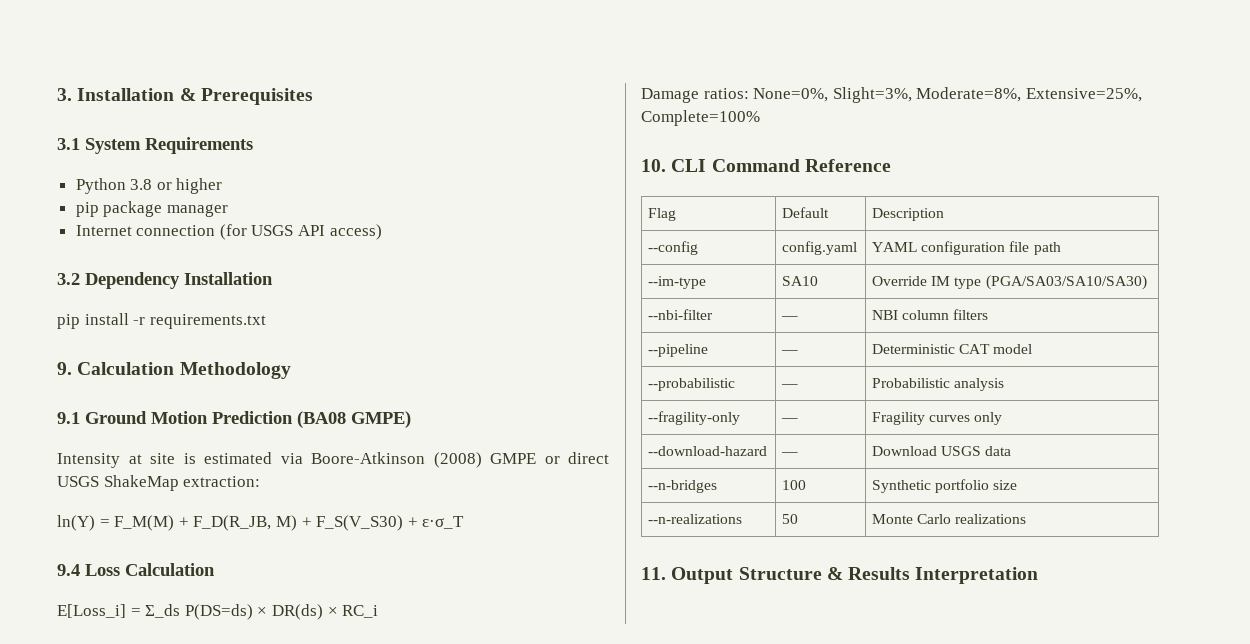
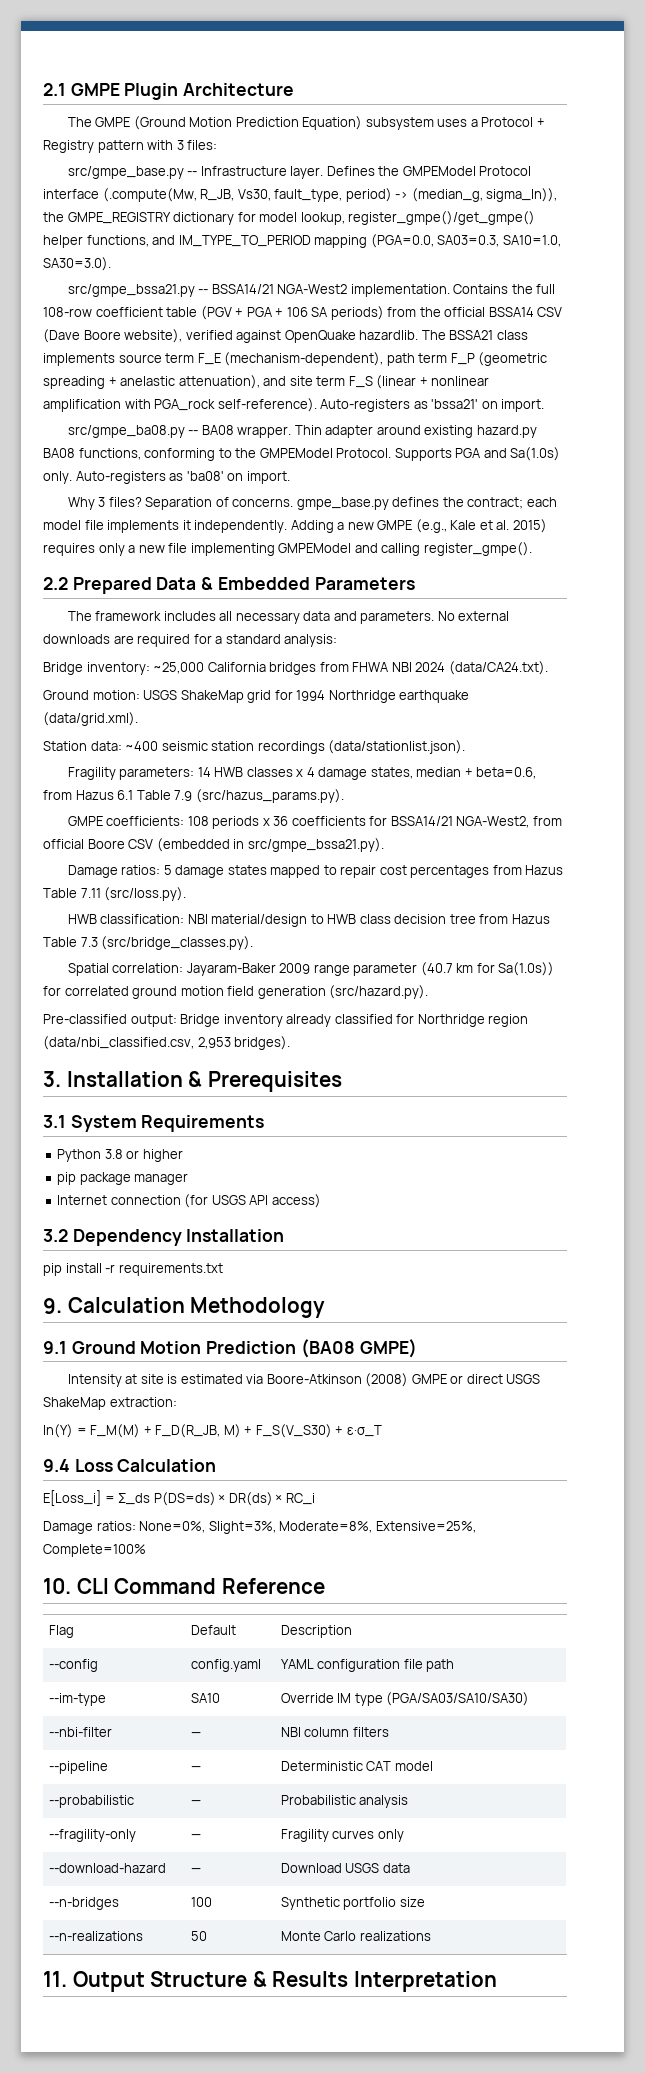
+ 2.1 GMPE Plugin Architecture
+ The GMPE (Ground Motion Prediction Equation) subsystem uses a Protocol + Registry pattern with 3 files:
+ src/gmpe_base.py -- Infrastructure layer. Defines the GMPEModel Protocol interface (.compute(Mw, R_JB, Vs30, fault_type, period) -> (median_g, sigma_ln)), the GMPE_REGISTRY dictionary for model lookup, register_gmpe()/get_gmpe() helper functions, and IM_TYPE_TO_PERIOD mapping (PGA=0.0, SA03=0.3, SA10=1.0, SA30=3.0).
+ src/gmpe_bssa21.py -- BSSA14/21 NGA-West2 implementation. Contains the full 108-row coefficient table (PGV + PGA + 106 SA periods) from the official BSSA14 CSV (Dave Boore website), verified against OpenQuake hazardlib. The BSSA21 class implements source term F_E (mechanism-dependent), path term F_P (geometric spreading + anelastic attenuation), and site term F_S (linear + nonlinear amplification with PGA_rock self-reference). Auto-registers as 'bssa21' on import.
+ src/gmpe_ba08.py -- BA08 wrapper. Thin adapter around existing hazard.py BA08 functions, conforming to the GMPEModel Protocol. Supports PGA and Sa(1.0s) only. Auto-registers as 'ba08' on import.
+ Why 3 files? Separation of concerns. gmpe_base.py defines the contract; each model file implements it independently. Adding a new GMPE (e.g., Kale et al. 2015) requires only a new file implementing GMPEModel and calling register_gmpe().
+ 2.2 Prepared Data & Embedded Parameters
+ The framework includes all necessary data and parameters. No external downloads are required for a standard analysis:
+ Bridge inventory: ~25,000 California bridges from FHWA NBI 2024 (data/CA24.txt).
+ Ground motion: USGS ShakeMap grid for 1994 Northridge earthquake (data/grid.xml).
+ Station data: ~400 seismic station recordings (data/stationlist.json).
+ Fragility parameters: 14 HWB classes x 4 damage states, median + beta=0.6, from Hazus 6.1 Table 7.9 (src/hazus_params.py).
+ GMPE coefficients: 108 periods x 36 coefficients for BSSA14/21 NGA-West2, from official Boore CSV (embedded in src/gmpe_bssa21.py).
+ Damage ratios: 5 damage states mapped to repair cost percentages from Hazus Table 7.11 (src/loss.py).
+ HWB classification: NBI material/design to HWB class decision tree from Hazus Table 7.3 (src/bridge_classes.py).
+ Spatial correlation: Jayaram-Baker 2009 range parameter (40.7 km for Sa(1.0s)) for correlated ground motion field generation (src/hazard.py).
+ Pre-classified output: Bridge inventory already classified for Northridge region (data/nbi_classified.csv, 2,953 bridges).

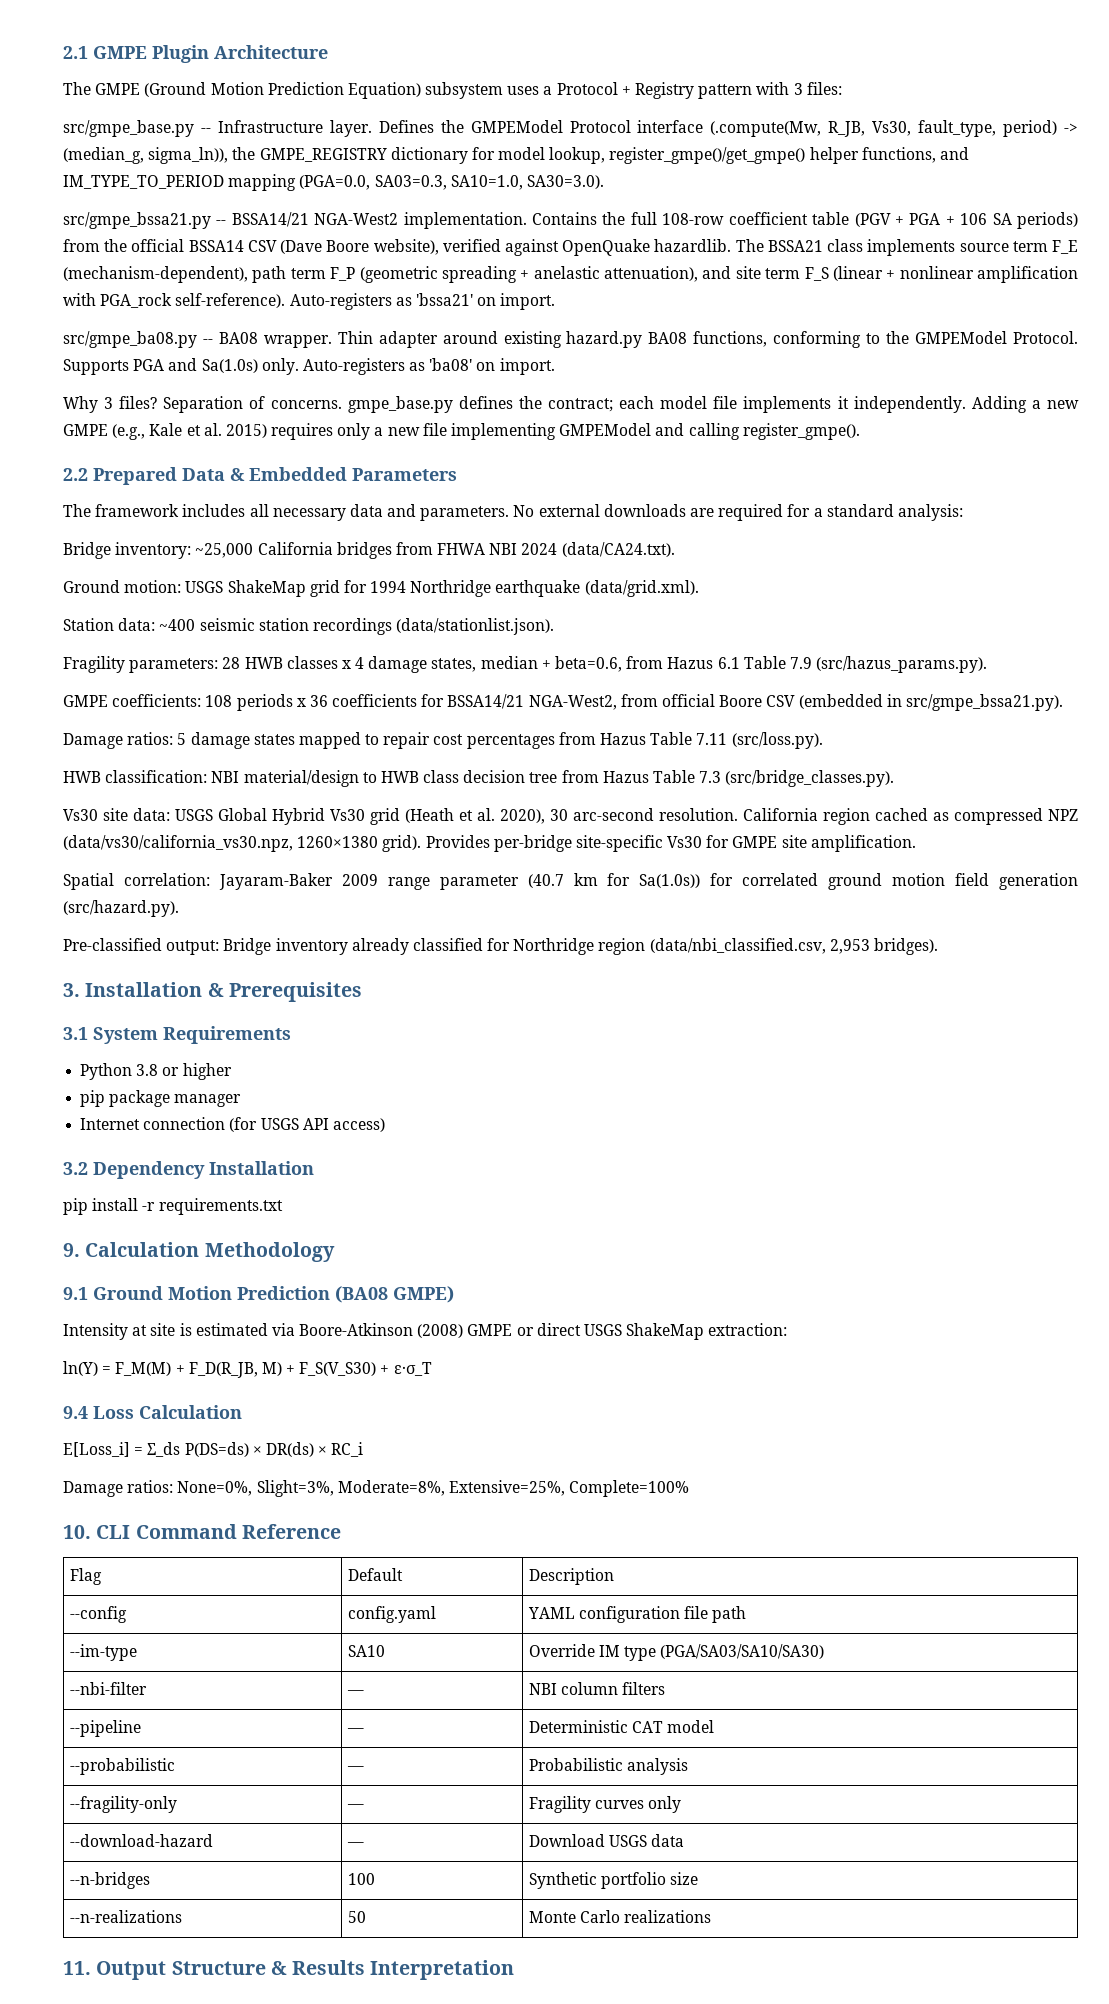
- Fragility parameters: 14 HWB classes x 4 damage states, median + beta=0.6, from Hazus 6.1 Table 7.9 (src/hazus_params.py).
+ Fragility parameters: 28 HWB classes x 4 damage states, median + beta=0.6, from Hazus 6.1 Table 7.9 (src/hazus_params.py).
+ Vs30 site data: USGS Global Hybrid Vs30 grid (Heath et al. 2020), 30 arc-second resolution. California region cached as compressed NPZ (data/vs30/california_vs30.npz, 1260×1380 grid). Provides per-bridge site-specific Vs30 for GMPE site amplification.

